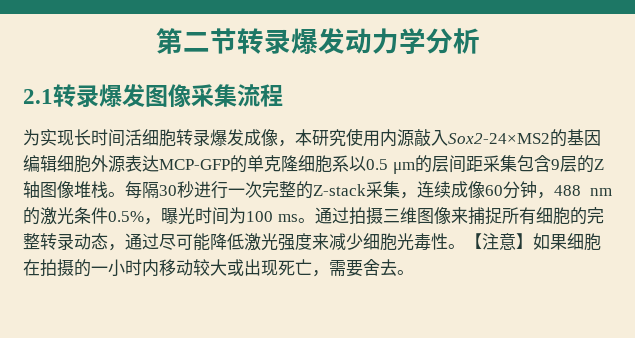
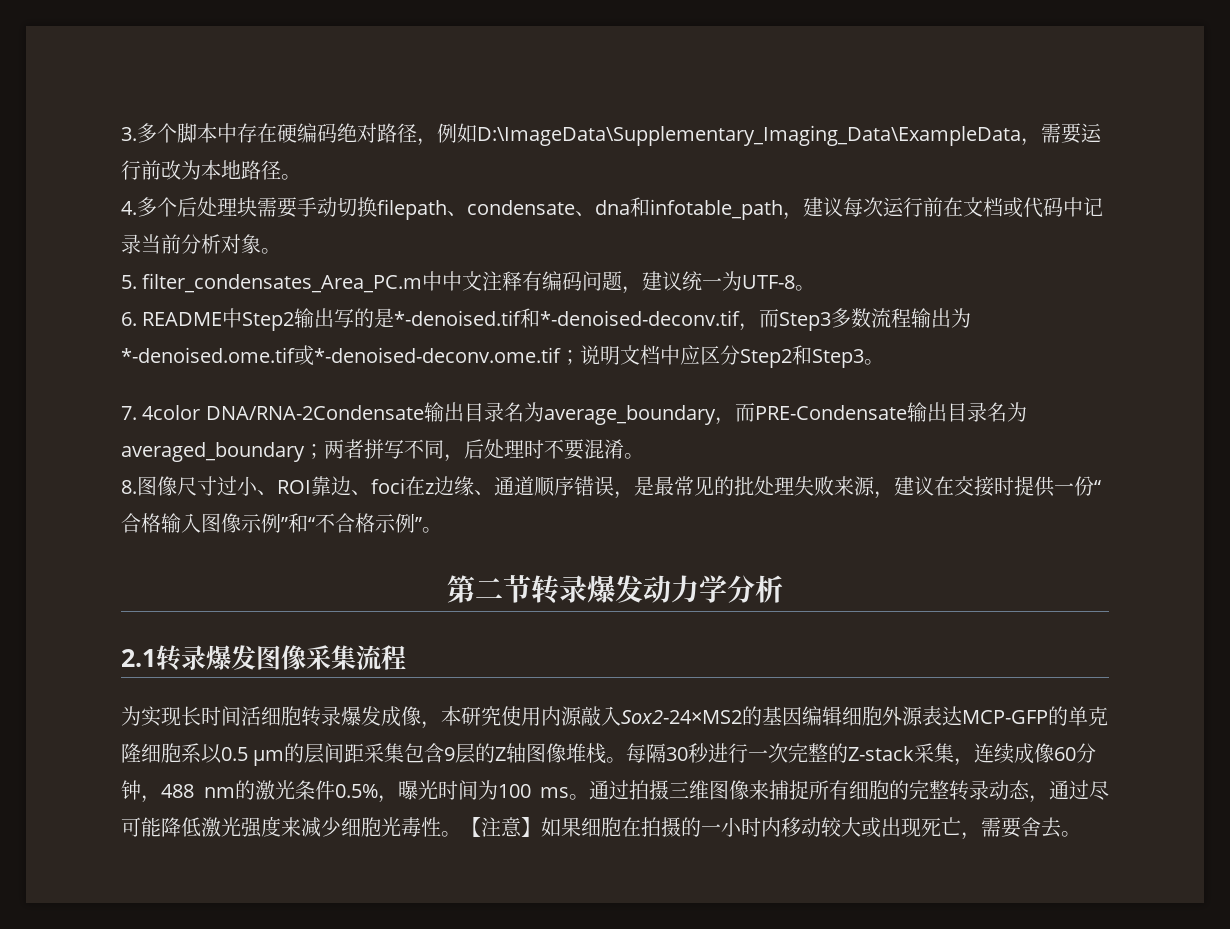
+ 3.多个脚本中存在硬编码绝对路径，例如D:\ImageData\Supplementary_Imaging_Data\ExampleData，需要运行前改为本地路径。
+ 4.多个后处理块需要手动切换filepath、condensate、dna和infotable_path，建议每次运行前在文档或代码中记录当前分析对象。
+ 5. filter_condensates_Area_PC.m中中文注释有编码问题，建议统一为UTF-8。
+ 6. README中Step2输出写的是*-denoised.tif和*-denoised-deconv.tif，而Step3多数流程输出为*-denoised.ome.tif或*-denoised-deconv.ome.tif；说明文档中应区分Step2和Step3。
+ 7. 4color DNA/RNA-2Condensate输出目录名为average_boundary，而PRE-Condensate输出目录名为averaged_boundary；两者拼写不同，后处理时不要混淆。
+ 8.图像尺寸过小、ROI靠边、foci在z边缘、通道顺序错误，是最常见的批处理失败来源，建议在交接时提供一份“合格输入图像示例”和“不合格示例”。

